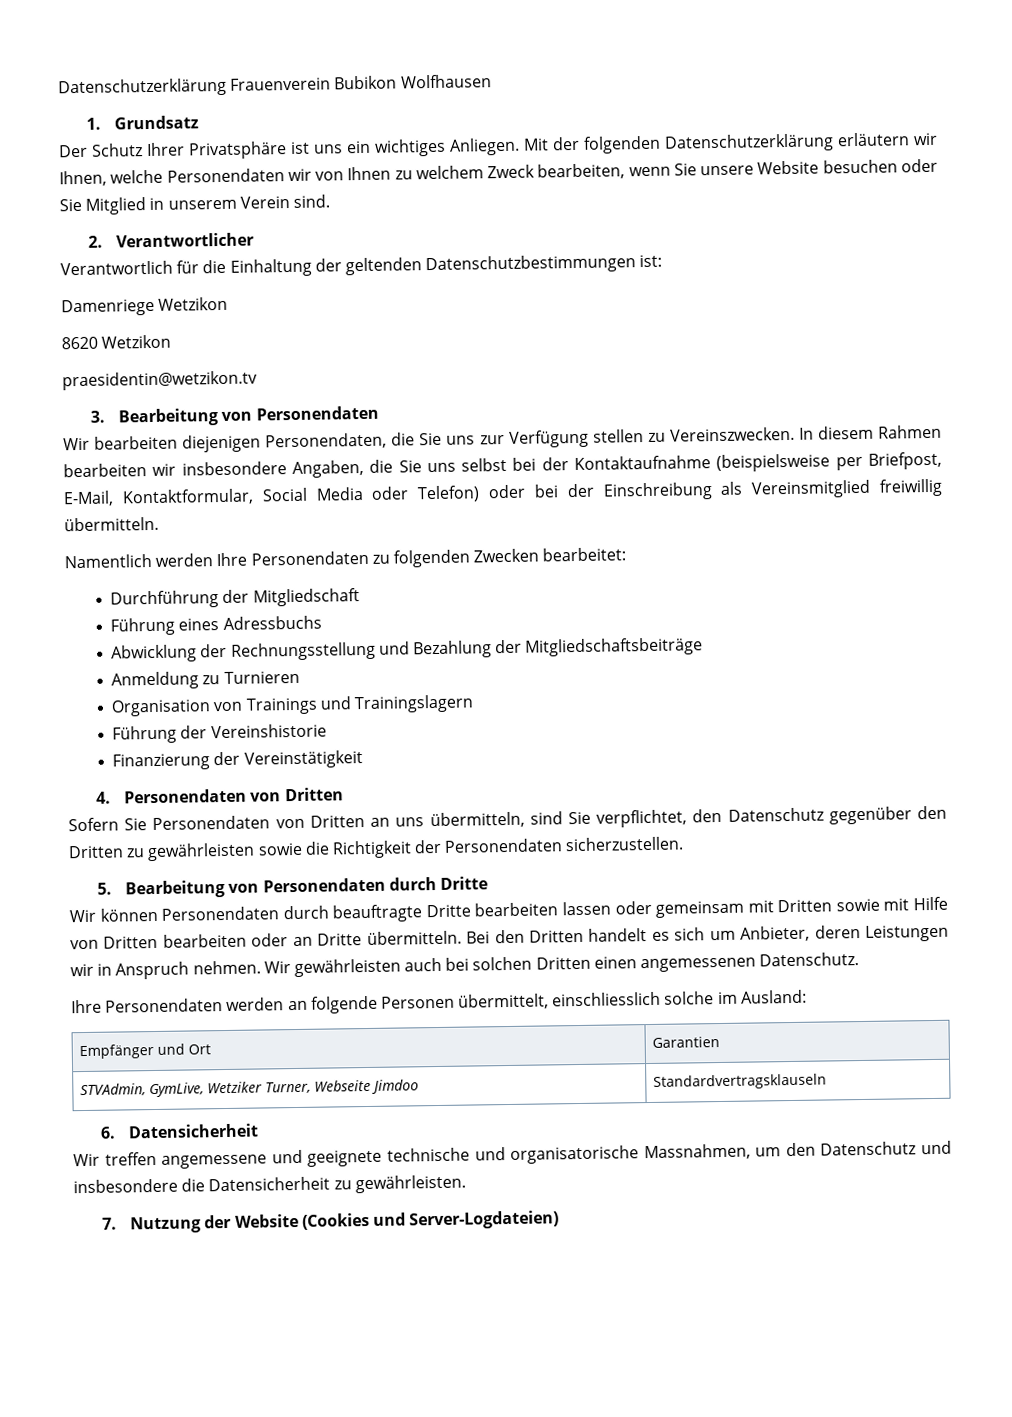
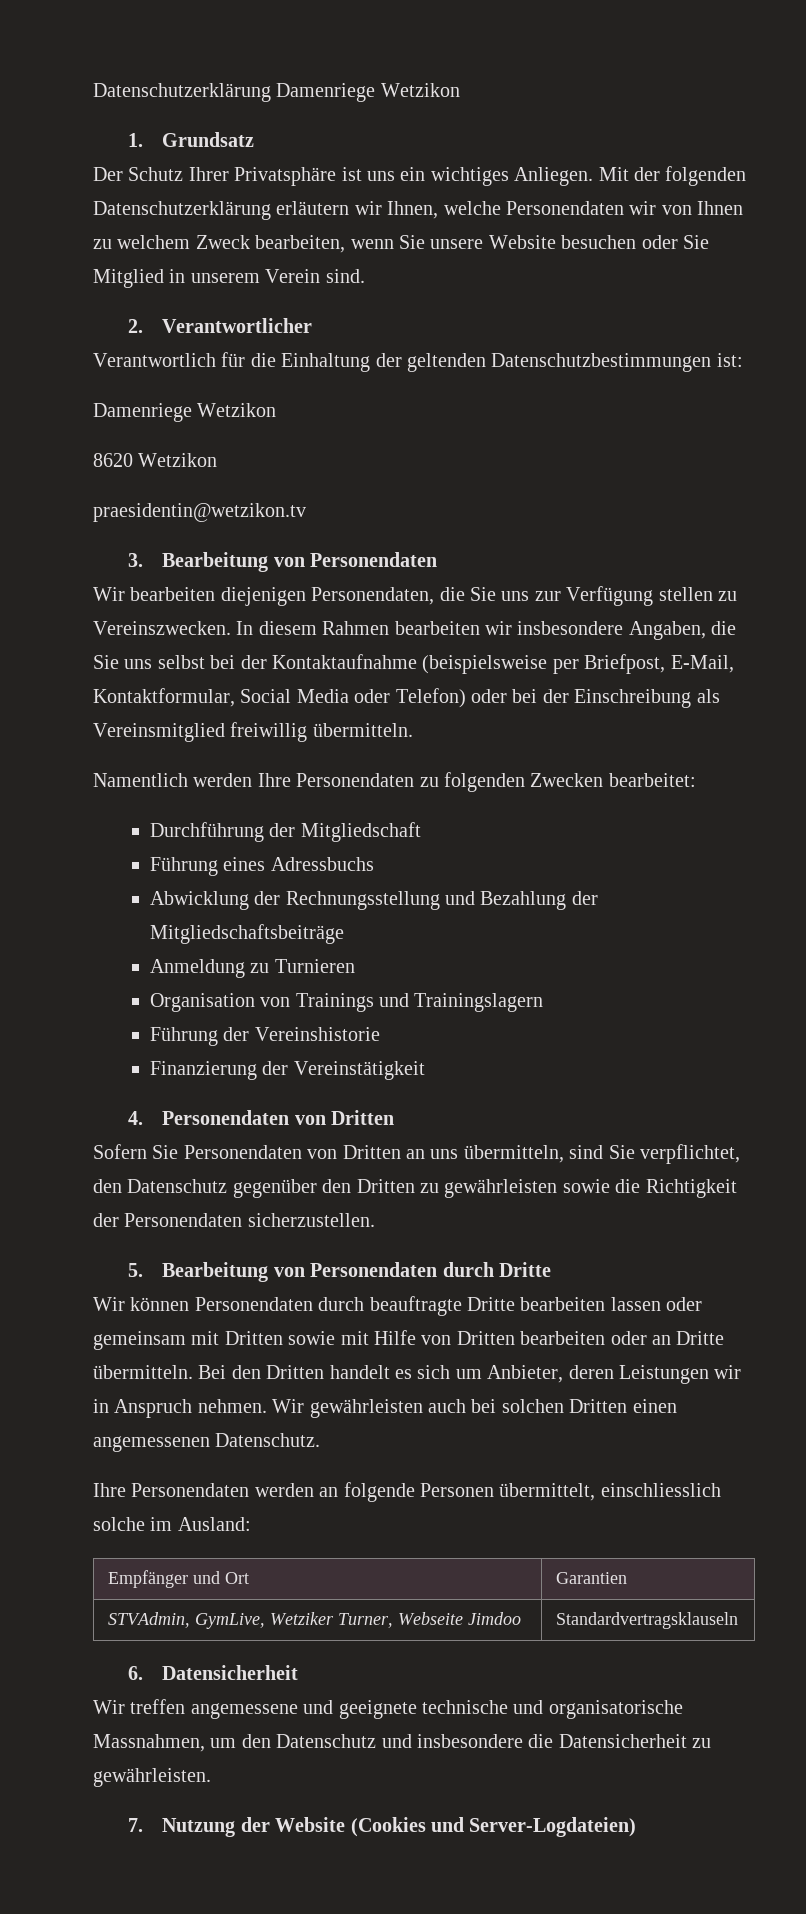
- Datenschutzerklärung Frauenverein Bubikon Wolfhausen
+ Datenschutzerklärung Damenriege Wetzikon

